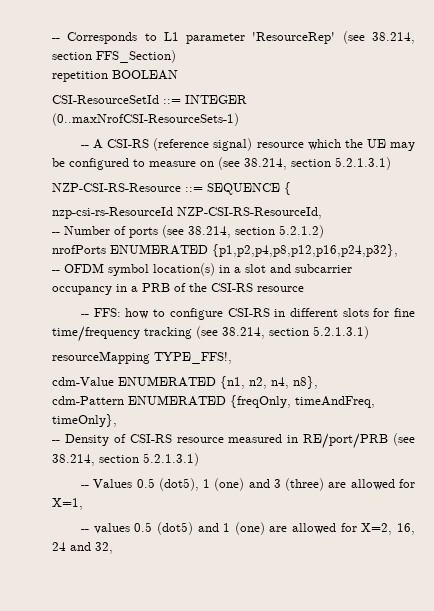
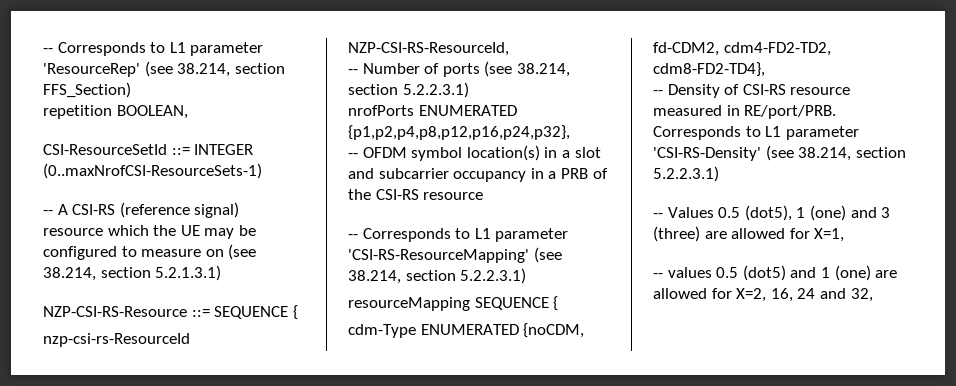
- repetition BOOLEAN
+ repetition BOOLEAN,
- -- Number of ports (see 38.214, section 5.2.1.2)
+ -- Number of ports (see 38.214, section 5.2.2.3.1)
- -- FFS: how to configure CSI-RS in different slots for fine time/frequency tracking (see 38.214, section 5.2.1.3.1)
+ -- Corresponds to L1 parameter 'CSI-RS-ResourceMapping' (see 38.214, section 5.2.2.3.1)
- resourceMapping TYPE_FFS!,
- cdm-Value ENUMERATED {n1, n2, n4, n8},
- cdm-Pattern ENUMERATED {freqOnly, timeAndFreq, timeOnly},
+ resourceMapping SEQUENCE {
+ cdm-Type ENUMERATED {noCDM, fd-CDM2, cdm4-FD2-TD2, cdm8-FD2-TD4},
- -- Density of CSI-RS resource measured in RE/port/PRB (see 38.214, section 5.2.1.3.1)
+ -- Density of CSI-RS resource measured in RE/port/PRB. Corresponds to L1 parameter 'CSI-RS-Density' (see 38.214, section 5.2.2.3.1)

